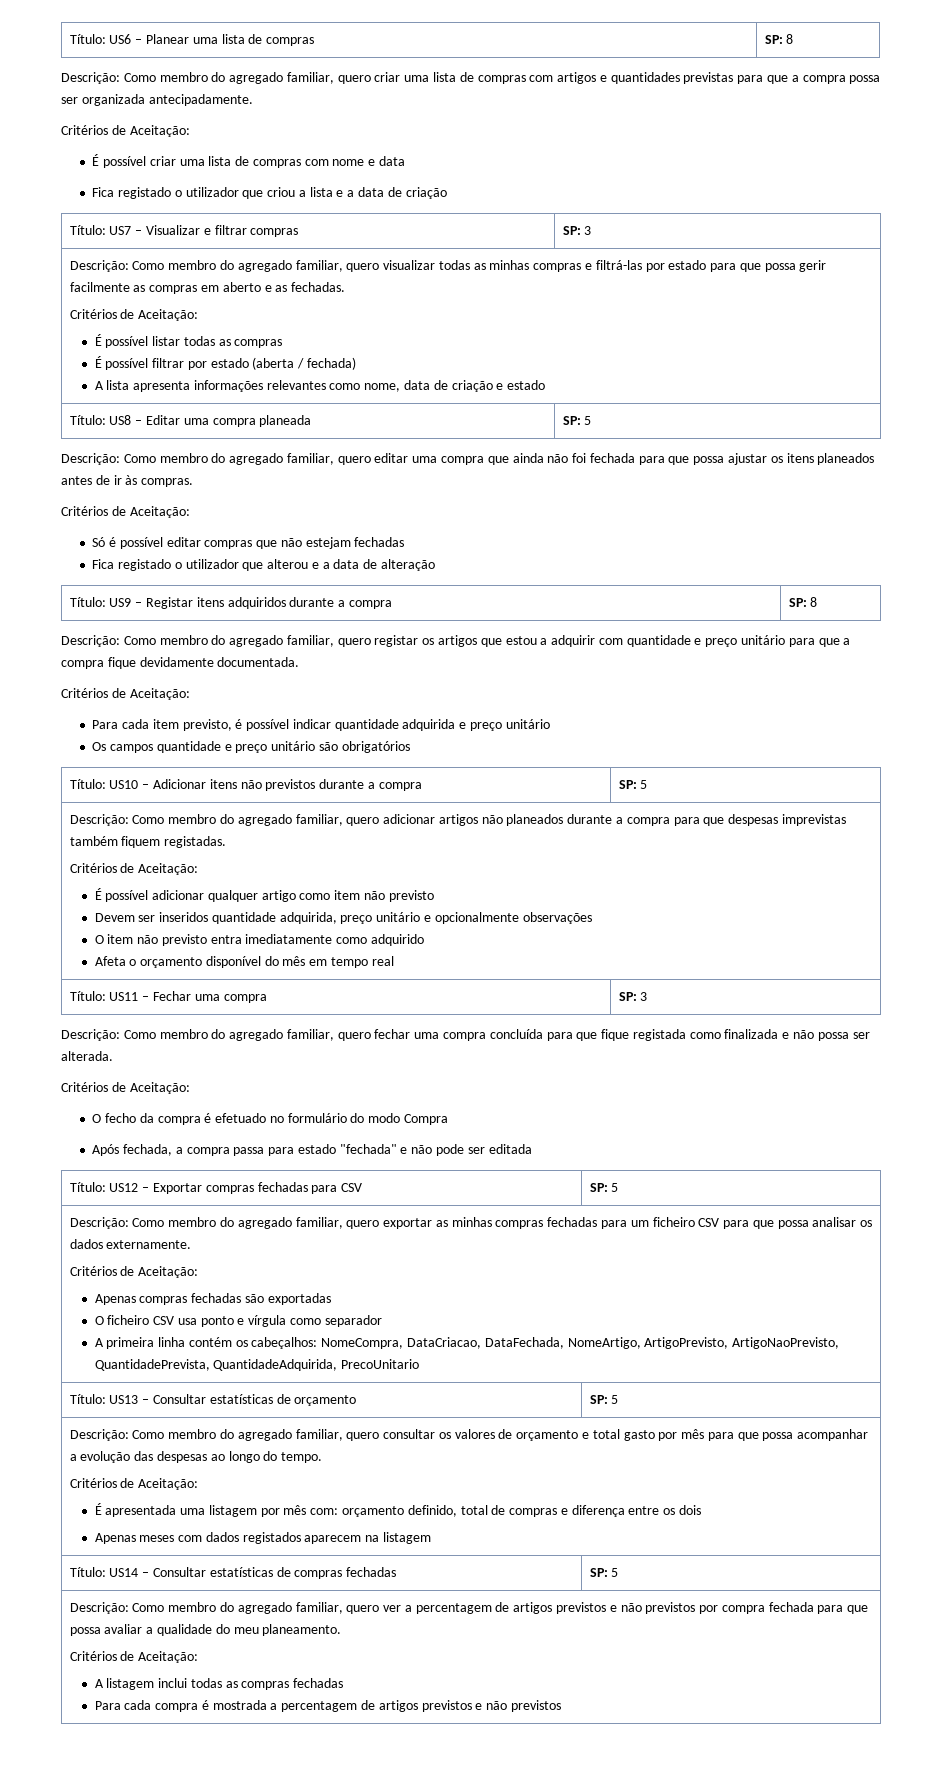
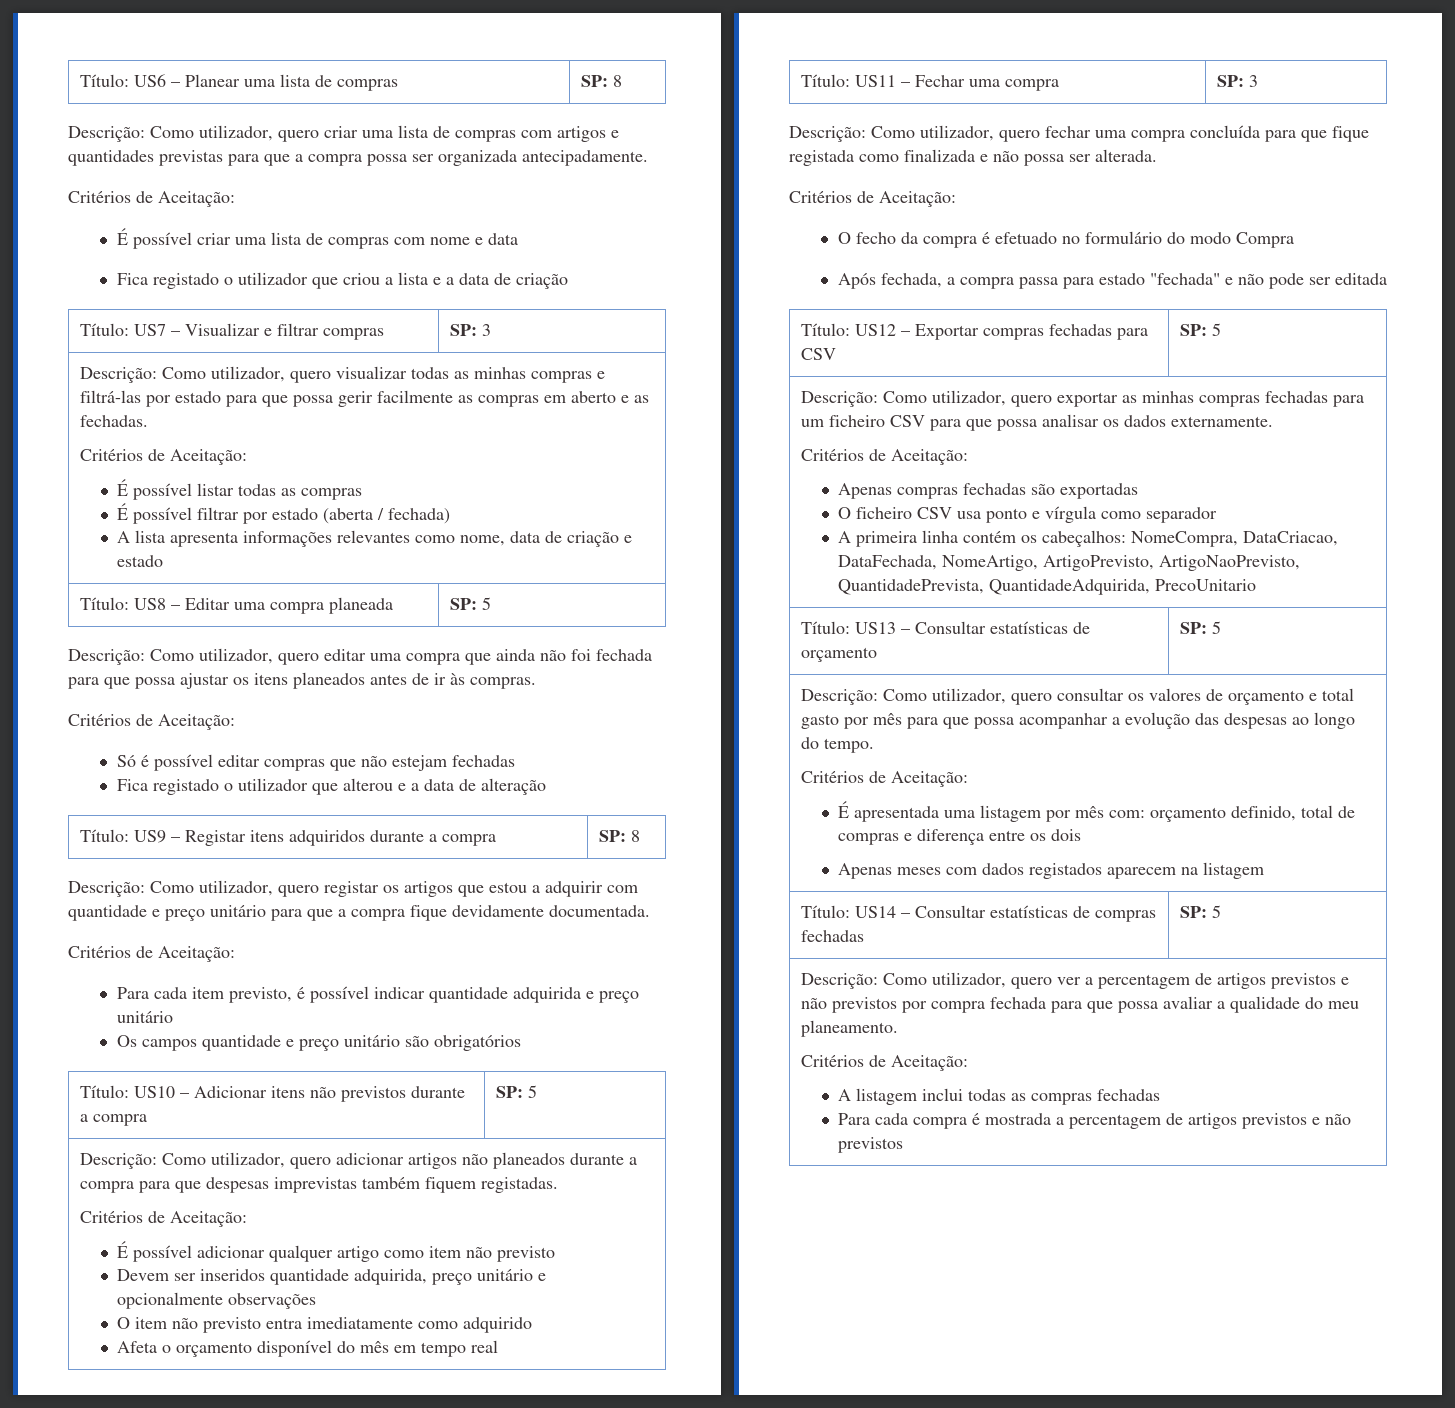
- Descrição: Como membro do agregado familiar, quero criar uma lista de compras com artigos e quantidades previstas para que a compra possa ser organizada antecipadamente.
+ Descrição: Como utilizador, quero criar uma lista de compras com artigos e quantidades previstas para que a compra possa ser organizada antecipadamente.
- Descrição: Como membro do agregado familiar, quero visualizar todas as minhas compras e filtrá-las por estado para que possa gerir facilmente as compras em aberto e as fechadas.
+ Descrição: Como utilizador, quero visualizar todas as minhas compras e filtrá-las por estado para que possa gerir facilmente as compras em aberto e as fechadas.
- Descrição: Como membro do agregado familiar, quero editar uma compra que ainda não foi fechada para que possa ajustar os itens planeados antes de ir às compras.
+ Descrição: Como utilizador, quero editar uma compra que ainda não foi fechada para que possa ajustar os itens planeados antes de ir às compras.
- Descrição: Como membro do agregado familiar, quero registar os artigos que estou a adquirir com quantidade e preço unitário para que a compra fique devidamente documentada.
+ Descrição: Como utilizador, quero registar os artigos que estou a adquirir com quantidade e preço unitário para que a compra fique devidamente documentada.
- Descrição: Como membro do agregado familiar, quero adicionar artigos não planeados durante a compra para que despesas imprevistas também fiquem registadas.
+ Descrição: Como utilizador, quero adicionar artigos não planeados durante a compra para que despesas imprevistas também fiquem registadas.
- Descrição: Como membro do agregado familiar, quero fechar uma compra concluída para que fique registada como finalizada e não possa ser alterada.
+ Descrição: Como utilizador, quero fechar uma compra concluída para que fique registada como finalizada e não possa ser alterada.
- Descrição: Como membro do agregado familiar, quero exportar as minhas compras fechadas para um ficheiro CSV para que possa analisar os dados externamente.
+ Descrição: Como utilizador, quero exportar as minhas compras fechadas para um ficheiro CSV para que possa analisar os dados externamente.
- Descrição: Como membro do agregado familiar, quero consultar os valores de orçamento e total gasto por mês para que possa acompanhar a evolução das despesas ao longo do tempo.
+ Descrição: Como utilizador, quero consultar os valores de orçamento e total gasto por mês para que possa acompanhar a evolução das despesas ao longo do tempo.
- Descrição: Como membro do agregado familiar, quero ver a percentagem de artigos previstos e não previstos por compra fechada para que possa avaliar a qualidade do meu planeamento.
+ Descrição: Como utilizador, quero ver a percentagem de artigos previstos e não previstos por compra fechada para que possa avaliar a qualidade do meu planeamento.

